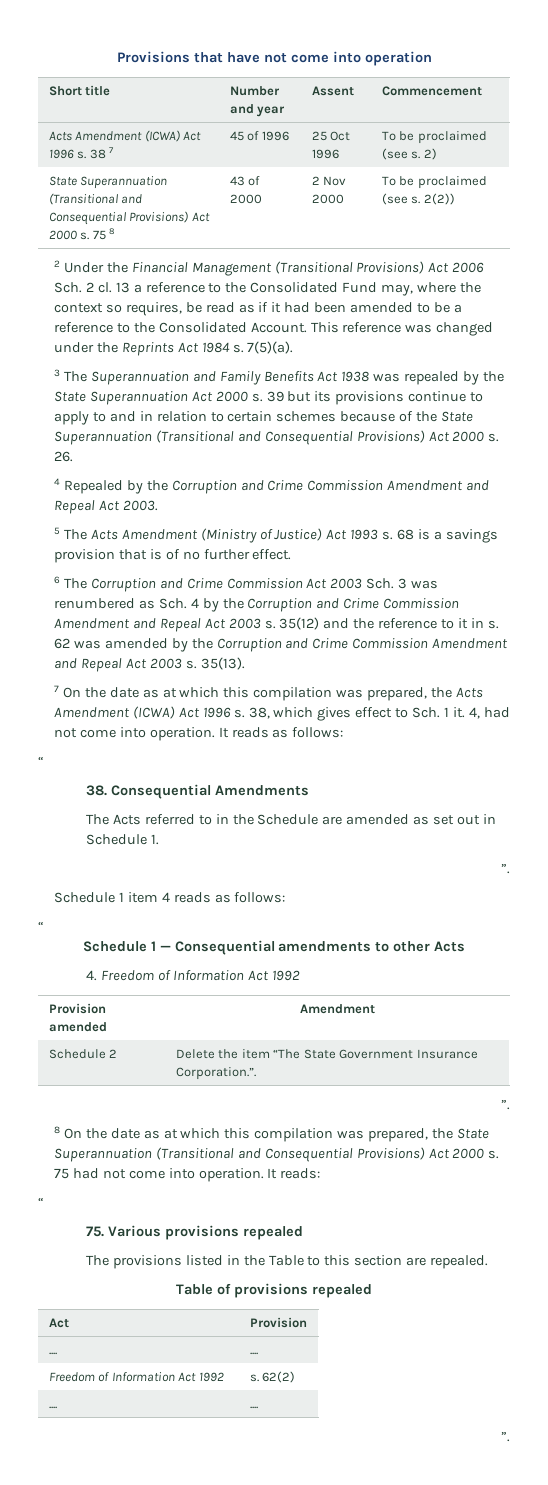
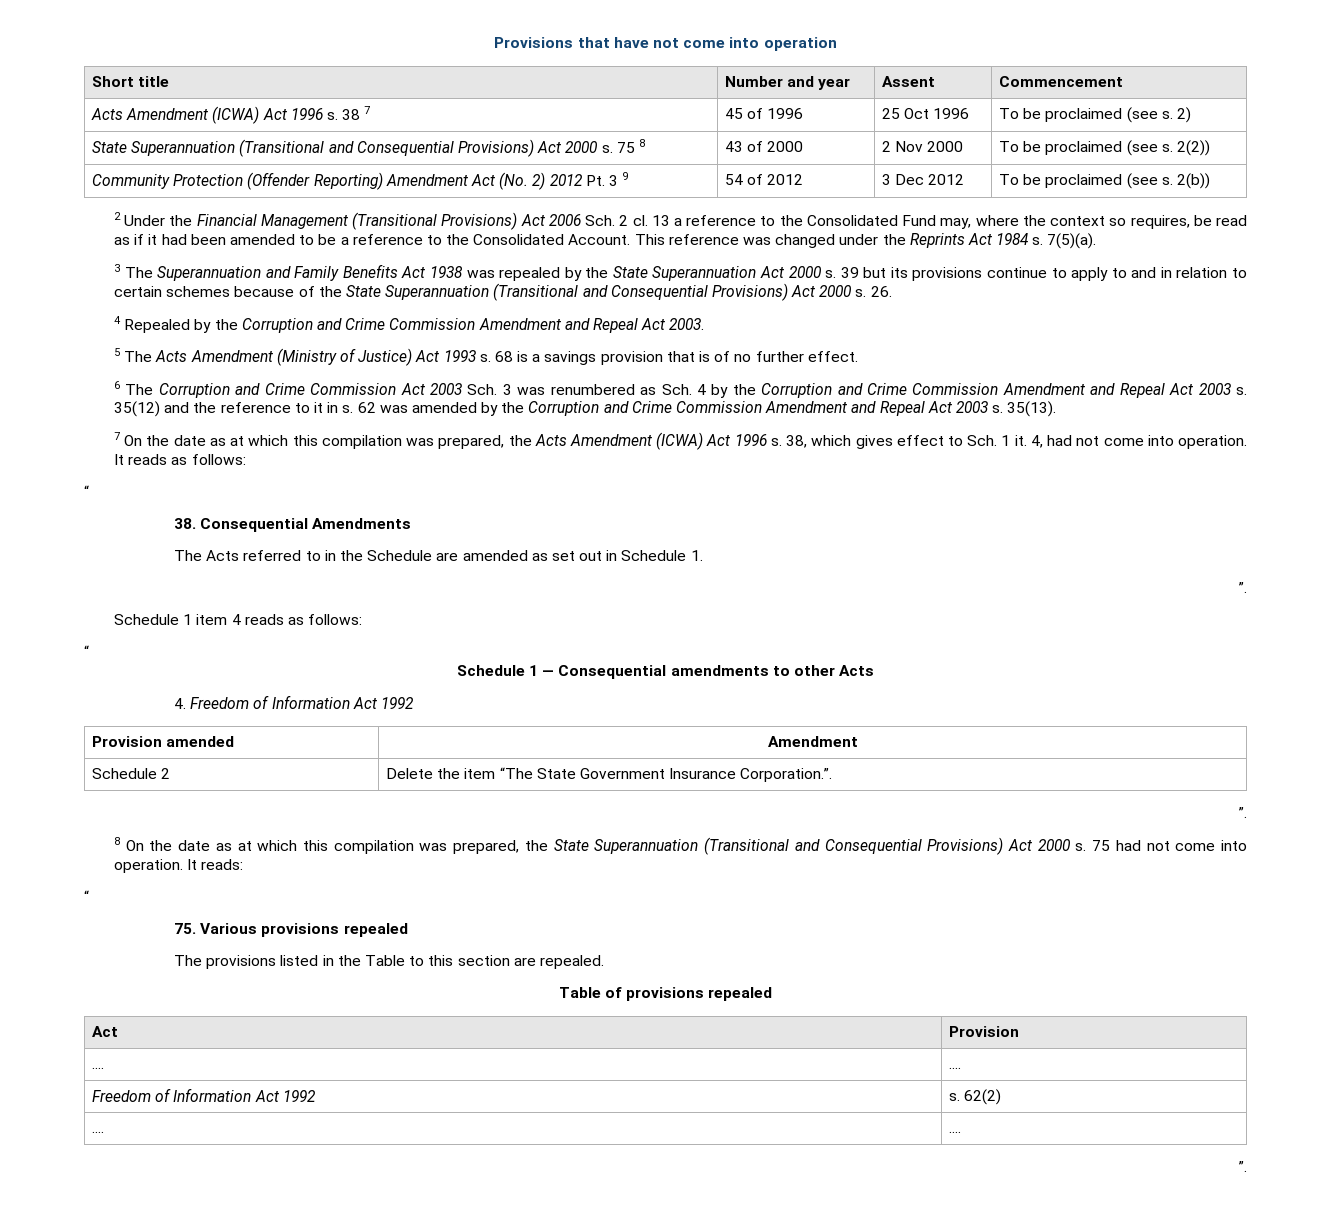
+ Community Protection (Offender Reporting) Amendment Act (No. 2) 2012 Pt. 3 9 | 54 of 2012 | 3 Dec 2012 | To be proclaimed (see s. 2(b))

